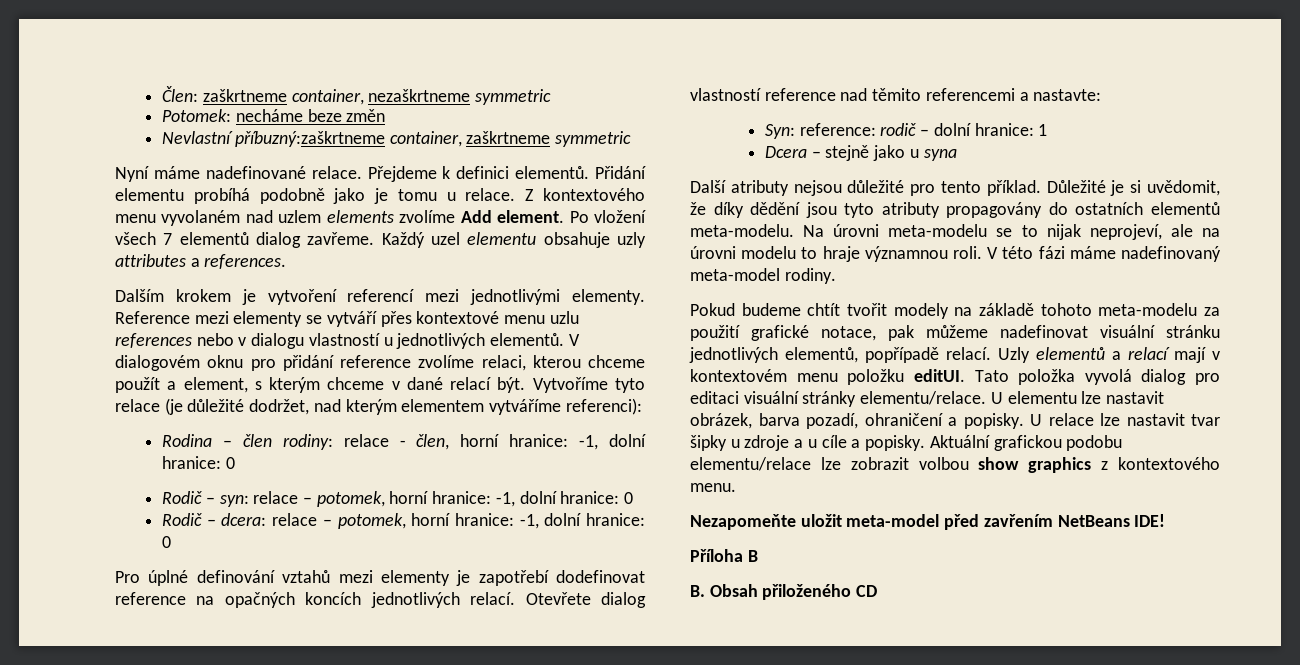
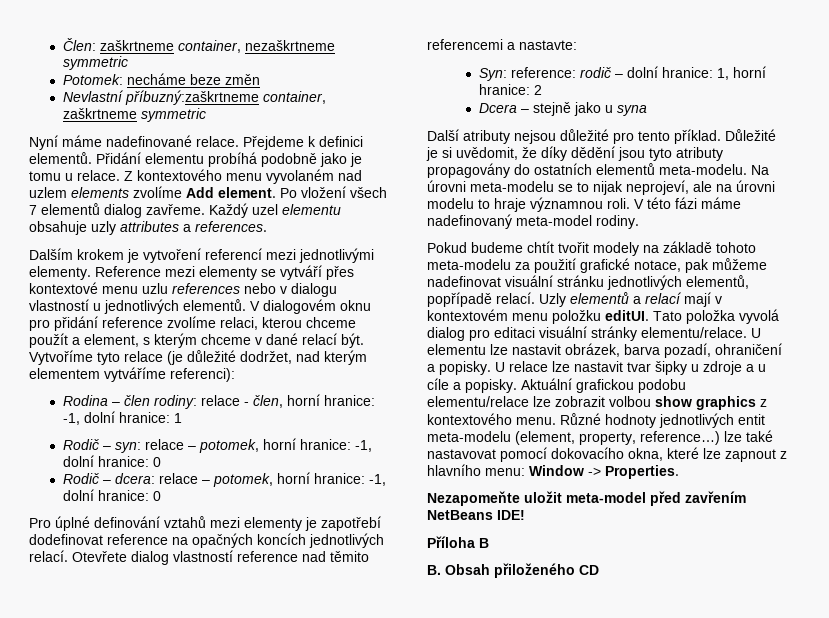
- Rodina – člen rodiny: relace - člen, horní hranice: -1, dolní hranice: 0
+ Rodina – člen rodiny: relace - člen, horní hranice: -1, dolní hranice: 1
- Syn: reference: rodič – dolní hranice: 1
+ Syn: reference: rodič – dolní hranice: 1, horní hranice: 2
+ Různé hodnoty jednotlivých entit meta-modelu (element, property, reference…) lze také nastavovat pomocí dokovacího okna, které lze zapnout z hlavního menu: Window -> Properties.

